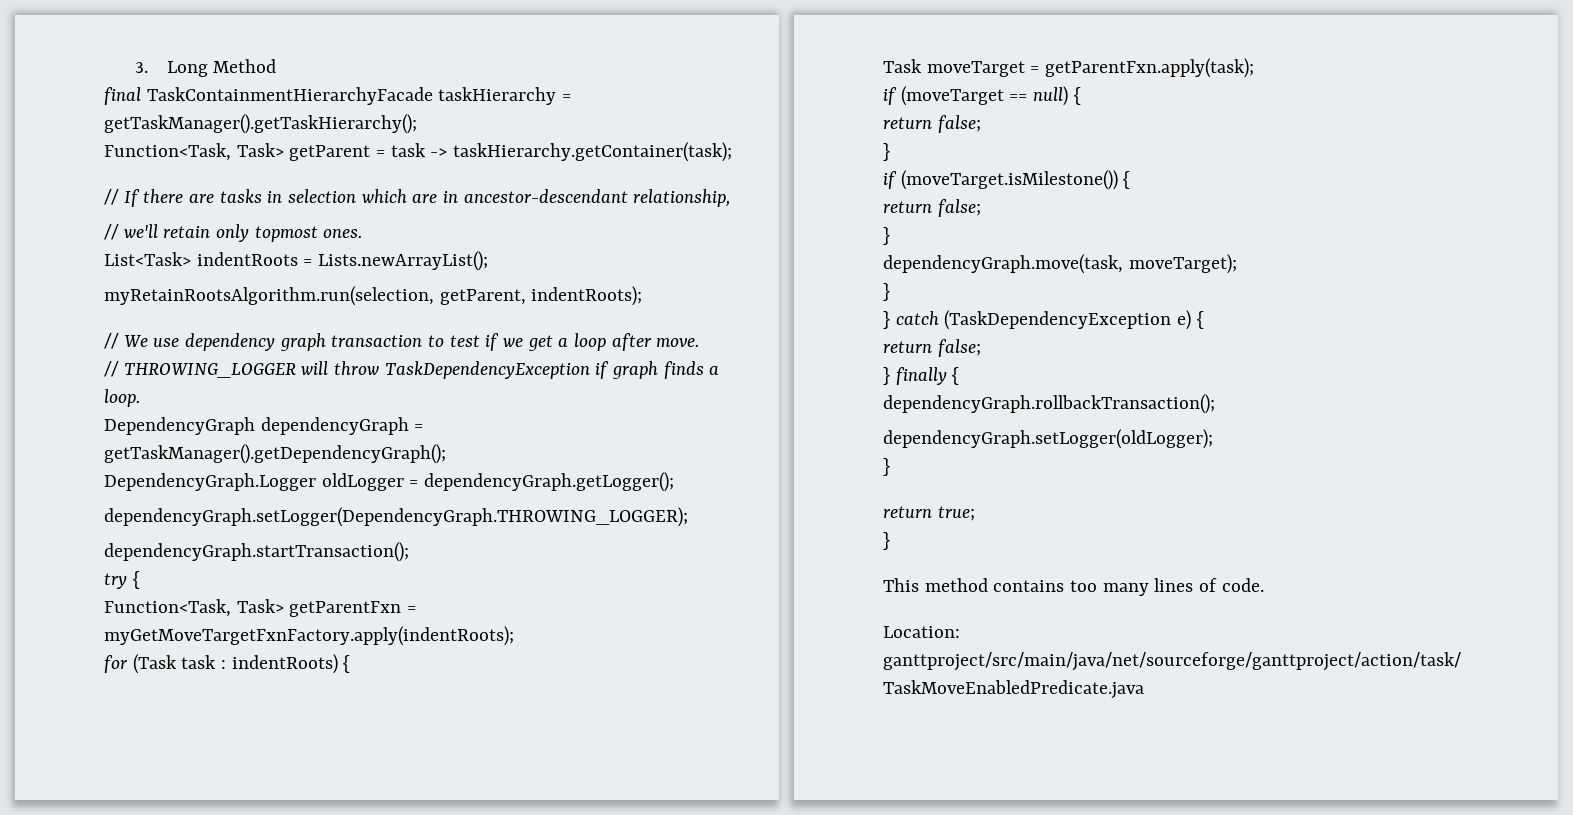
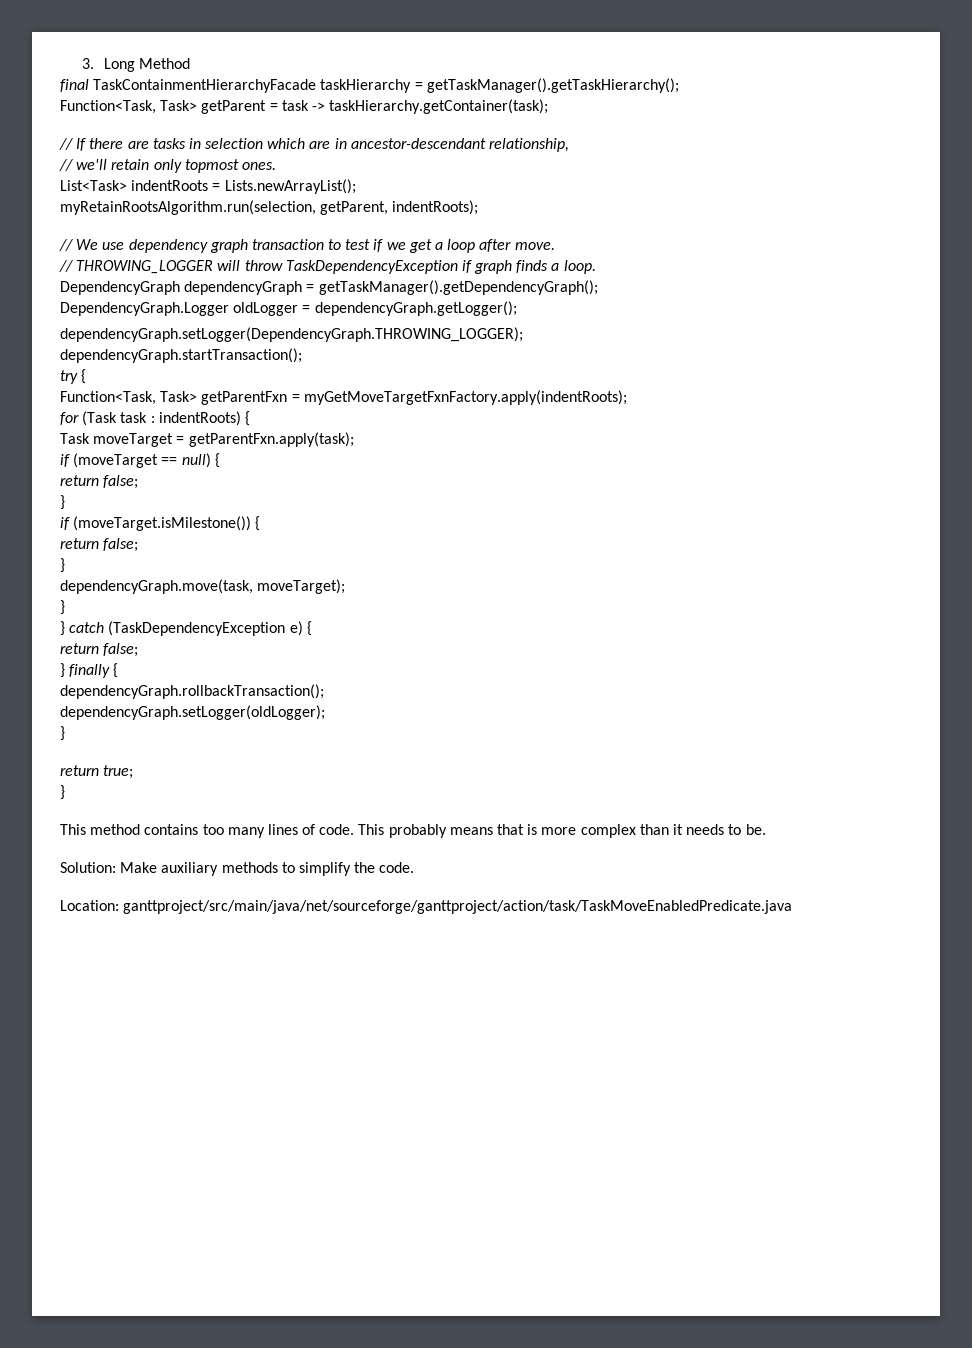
+ This probably means that is more complex than it needs to be.
+ Solution: Make auxiliary methods to simplify the code.

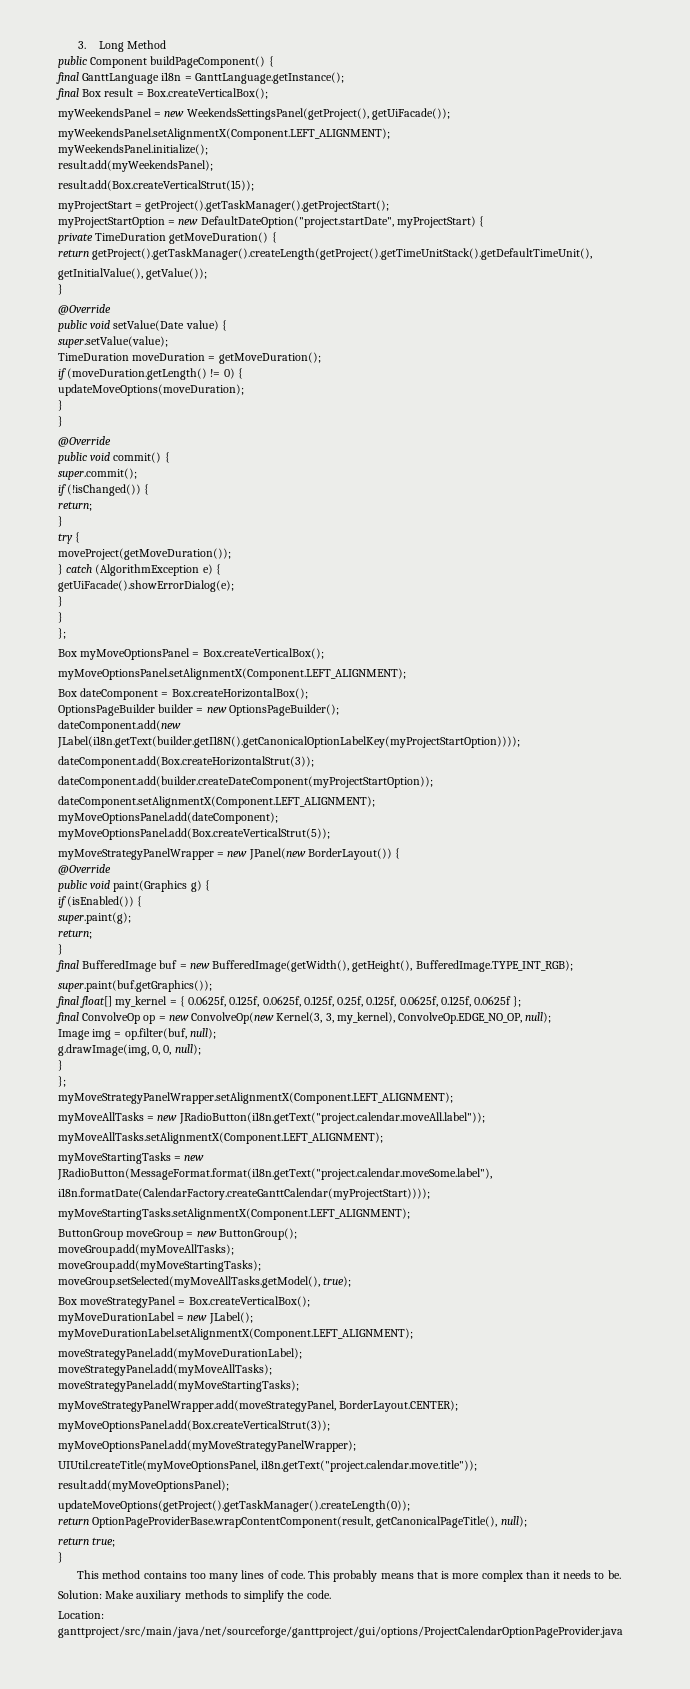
- final TaskContainmentHierarchyFacade taskHierarchy = getTaskManager().getTaskHierarchy();
- Function<Task, Task> getParent = task -> taskHierarchy.getContainer(task);
- // If there are tasks in selection which are in ancestor-descendant relationship,
- // we'll retain only topmost ones.
- List<Task> indentRoots = Lists.newArrayList();
- myRetainRootsAlgorithm.run(selection, getParent, indentRoots);
- // We use dependency graph transaction to test if we get a loop after move.
- // THROWING_LOGGER will throw TaskDependencyException if graph finds a loop.
- DependencyGraph dependencyGraph = getTaskManager().getDependencyGraph();
- DependencyGraph.Logger oldLogger = dependencyGraph.getLogger();
- dependencyGraph.setLogger(DependencyGraph.THROWING_LOGGER);
- dependencyGraph.startTransaction();
+ public Component buildPageComponent() {
+ final GanttLanguage i18n = GanttLanguage.getInstance();
+ final Box result = Box.createVerticalBox();
+ myWeekendsPanel = new WeekendsSettingsPanel(getProject(), getUiFacade());
+ myWeekendsPanel.setAlignmentX(Component.LEFT_ALIGNMENT);
+ myWeekendsPanel.initialize();
+ result.add(myWeekendsPanel);
+ result.add(Box.createVerticalStrut(15));
+ myProjectStart = getProject().getTaskManager().getProjectStart();
+ myProjectStartOption = new DefaultDateOption("project.startDate", myProjectStart) {
+ private TimeDuration getMoveDuration() {
+ return getProject().getTaskManager().createLength(getProject().getTimeUnitStack().getDefaultTimeUnit(),
+ getInitialValue(), getValue());
+ }
+ @Override
+ public void setValue(Date value) {
+ super.setValue(value);
+ TimeDuration moveDuration = getMoveDuration();
+ if (moveDuration.getLength() != 0) {
+ updateMoveOptions(moveDuration);
+ }
+ }
+ @Override
+ public void commit() {
+ super.commit();
+ if (!isChanged()) {
+ return;
+ }
  try {
- Function<Task, Task> getParentFxn = myGetMoveTargetFxnFactory.apply(indentRoots);
- for (Task task : indentRoots) {
- Task moveTarget = getParentFxn.apply(task);
- if (moveTarget == null) {
- return false;
+ moveProject(getMoveDuration());
+ } catch (AlgorithmException e) {
+ getUiFacade().showErrorDialog(e);
  }
- if (moveTarget.isMilestone()) {
- return false;
  }
- dependencyGraph.move(task, moveTarget);
+ };
+ Box myMoveOptionsPanel = Box.createVerticalBox();
+ myMoveOptionsPanel.setAlignmentX(Component.LEFT_ALIGNMENT);
+ Box dateComponent = Box.createHorizontalBox();
+ OptionsPageBuilder builder = new OptionsPageBuilder();
+ dateComponent.add(new JLabel(i18n.getText(builder.getI18N().getCanonicalOptionLabelKey(myProjectStartOption))));
+ dateComponent.add(Box.createHorizontalStrut(3));
+ dateComponent.add(builder.createDateComponent(myProjectStartOption));
+ dateComponent.setAlignmentX(Component.LEFT_ALIGNMENT);
+ myMoveOptionsPanel.add(dateComponent);
+ myMoveOptionsPanel.add(Box.createVerticalStrut(5));
+ myMoveStrategyPanelWrapper = new JPanel(new BorderLayout()) {
+ @Override
+ public void paint(Graphics g) {
+ if (isEnabled()) {
+ super.paint(g);
+ return;
  }
- } catch (TaskDependencyException e) {
- return false;
- } finally {
- dependencyGraph.rollbackTransaction();
- dependencyGraph.setLogger(oldLogger);
+ final BufferedImage buf = new BufferedImage(getWidth(), getHeight(), BufferedImage.TYPE_INT_RGB);
+ super.paint(buf.getGraphics());
+ final float[] my_kernel = { 0.0625f, 0.125f, 0.0625f, 0.125f, 0.25f, 0.125f, 0.0625f, 0.125f, 0.0625f };
+ final ConvolveOp op = new ConvolveOp(new Kernel(3, 3, my_kernel), ConvolveOp.EDGE_NO_OP, null);
+ Image img = op.filter(buf, null);
+ g.drawImage(img, 0, 0, null);
  }
+ };
+ myMoveStrategyPanelWrapper.setAlignmentX(Component.LEFT_ALIGNMENT);
+ myMoveAllTasks = new JRadioButton(i18n.getText("project.calendar.moveAll.label"));
+ myMoveAllTasks.setAlignmentX(Component.LEFT_ALIGNMENT);
+ myMoveStartingTasks = new JRadioButton(MessageFormat.format(i18n.getText("project.calendar.moveSome.label"),
+ i18n.formatDate(CalendarFactory.createGanttCalendar(myProjectStart))));
+ myMoveStartingTasks.setAlignmentX(Component.LEFT_ALIGNMENT);
+ ButtonGroup moveGroup = new ButtonGroup();
+ moveGroup.add(myMoveAllTasks);
+ moveGroup.add(myMoveStartingTasks);
+ moveGroup.setSelected(myMoveAllTasks.getModel(), true);
+ Box moveStrategyPanel = Box.createVerticalBox();
+ myMoveDurationLabel = new JLabel();
+ myMoveDurationLabel.setAlignmentX(Component.LEFT_ALIGNMENT);
+ moveStrategyPanel.add(myMoveDurationLabel);
+ moveStrategyPanel.add(myMoveAllTasks);
+ moveStrategyPanel.add(myMoveStartingTasks);
+ myMoveStrategyPanelWrapper.add(moveStrategyPanel, BorderLayout.CENTER);
+ myMoveOptionsPanel.add(Box.createVerticalStrut(3));
+ myMoveOptionsPanel.add(myMoveStrategyPanelWrapper);
+ UIUtil.createTitle(myMoveOptionsPanel, i18n.getText("project.calendar.move.title"));
+ result.add(myMoveOptionsPanel);
+ updateMoveOptions(getProject().getTaskManager().createLength(0));
+ return OptionPageProviderBase.wrapContentComponent(result, getCanonicalPageTitle(), null);
- Location: ganttproject/src/main/java/net/sourceforge/ganttproject/action/task/TaskMoveEnabledPredicate.java
+ Location: ganttproject/src/main/java/net/sourceforge/ganttproject/gui/options/ProjectCalendarOptionPageProvider.java

